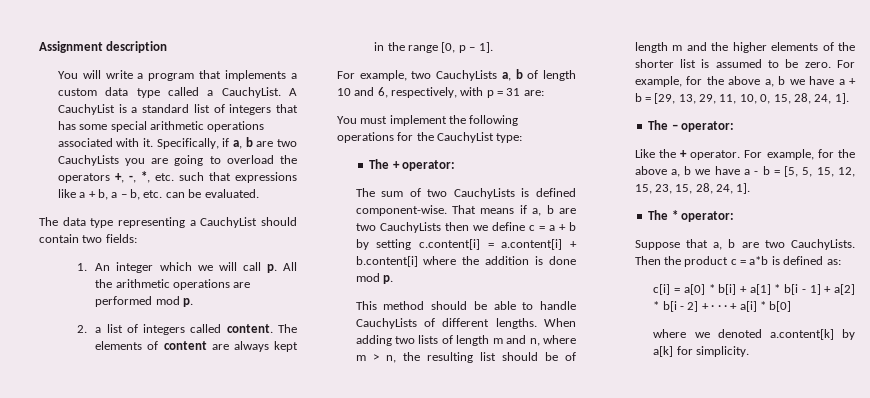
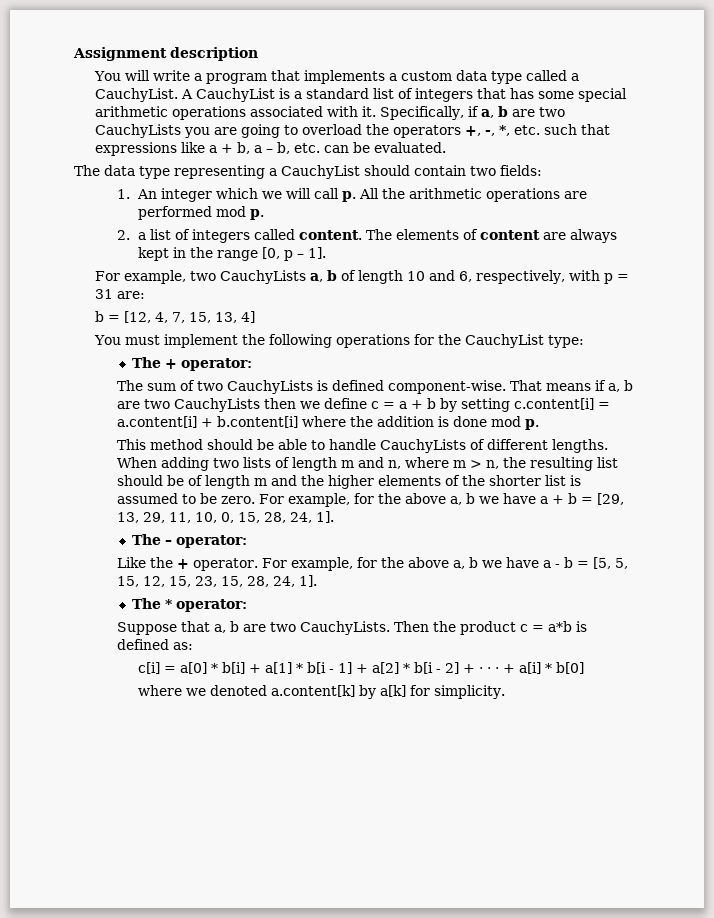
+ b = [12, 4, 7, 15, 13, 4]

